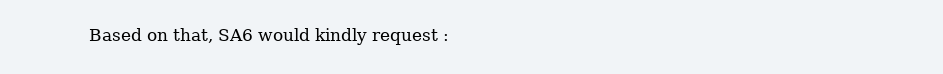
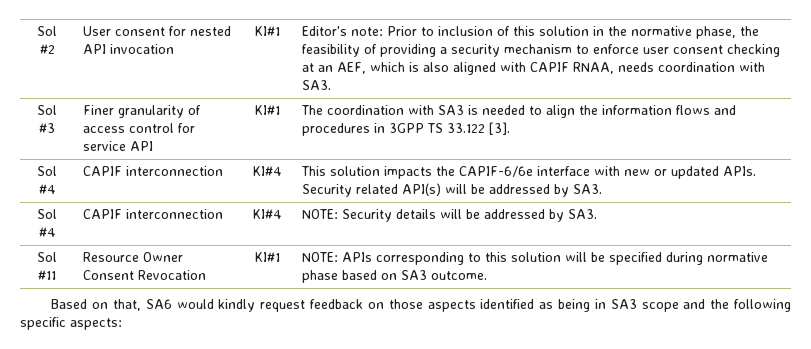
+ Sol #2 | User consent for nested API invocation | KI#1 | Editor's note: Prior to inclusion of this solution in the normative phase, the feasibility of providing a security mechanism to enforce user consent checking at an AEF, which is also aligned with CAPIF RNAA, needs coordination with SA3.
+ Sol #3 | Finer granularity of access control for service API | KI#1 | The coordination with SA3 is needed to align the information flows and procedures in 3GPP TS 33.122 [3].
+ Sol #4 | CAPIF interconnection | KI#4 | This solution impacts the CAPIF-6/6e interface with new or updated APIs. Security related API(s) will be addressed by SA3.
+ Sol #4 | CAPIF interconnection | KI#4 | NOTE: Security details will be addressed by SA3.
+ Sol #11 | Resource Owner Consent Revocation | KI#1 | NOTE: APIs corresponding to this solution will be specified during normative phase based on SA3 outcome.
- Based on that, SA6 would kindly request :
+ Based on that, SA6 would kindly request feedback on those aspects identified as being in SA3 scope and the following specific aspects:

